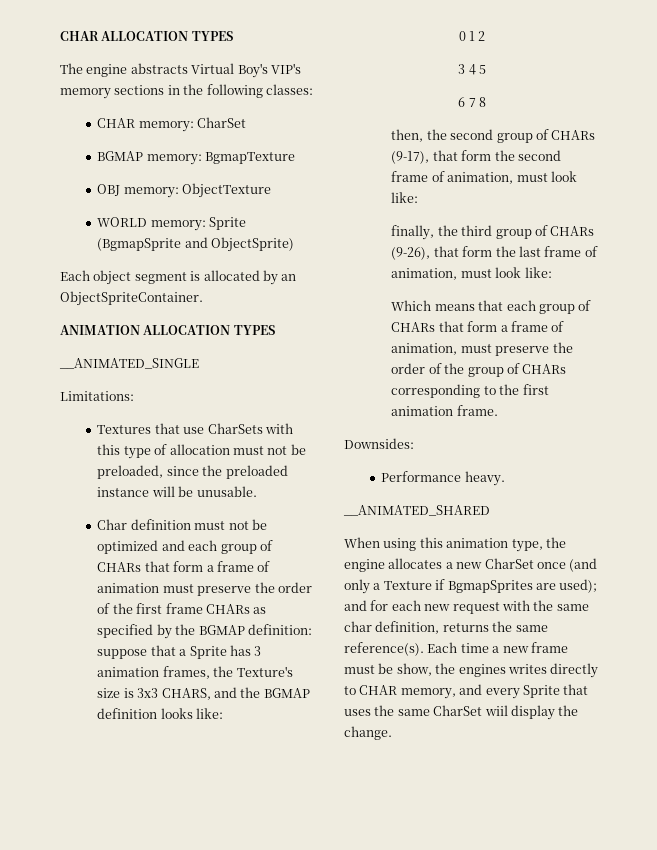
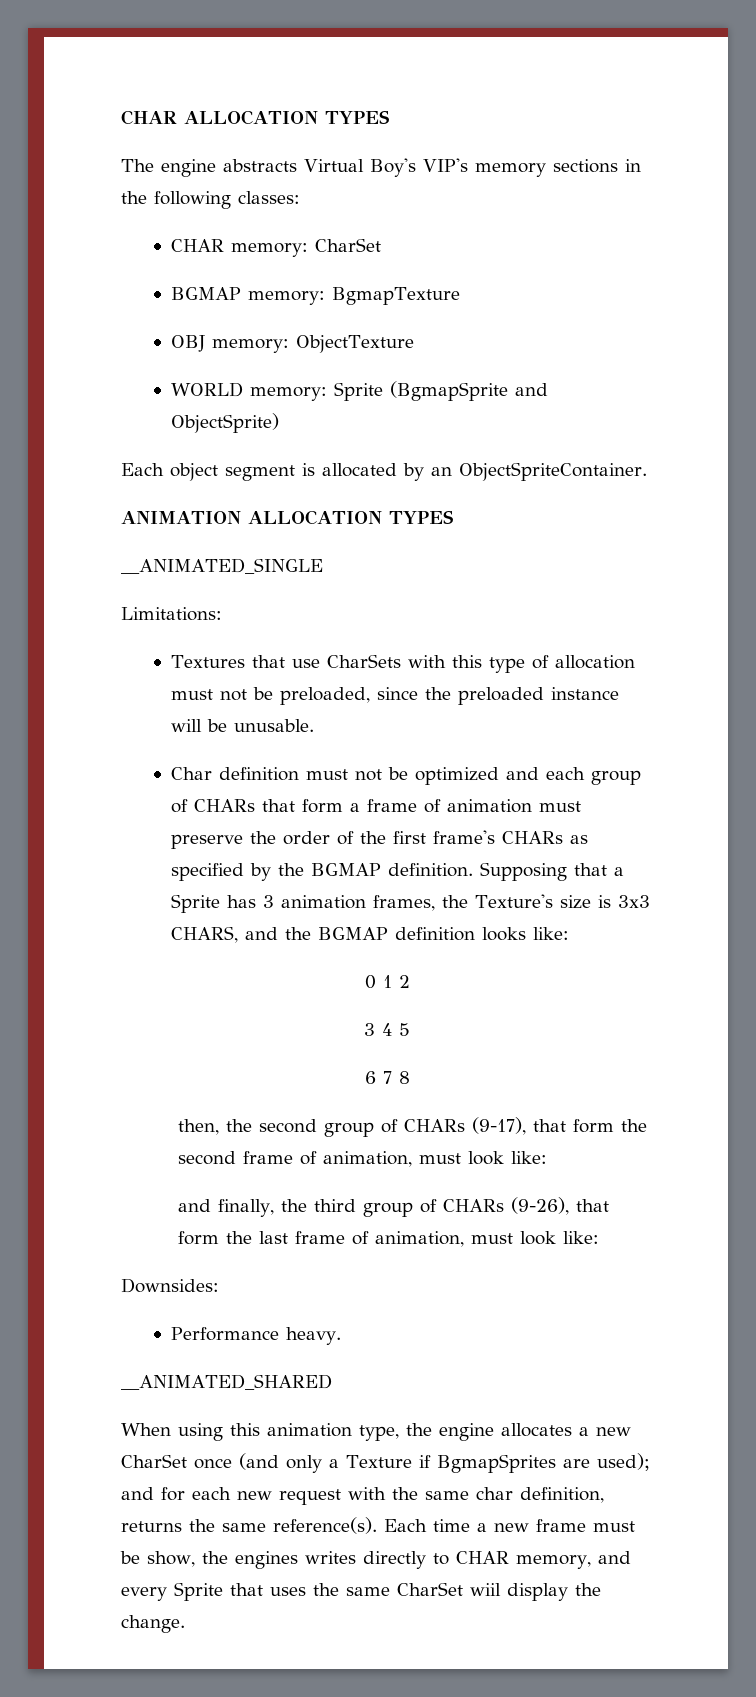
- Char definition must not be optimized and each group of CHARs that form a frame of animation must preserve the order of the first frame CHARs as specified by the BGMAP definition: suppose that a Sprite has 3 animation frames, the Texture's size is 3x3 CHARS, and the BGMAP definition looks like:
+ Char definition must not be optimized and each group of CHARs that form a frame of animation must preserve the order of the first frame's CHARs as specified by the BGMAP definition. Supposing that a Sprite has 3 animation frames, the Texture's size is 3x3 CHARS, and the BGMAP definition looks like:
- finally, the third group of CHARs (9-26), that form the last frame of animation, must look like:
+ and finally, the third group of CHARs (9-26), that form the last frame of animation, must look like:
- Which means that each group of CHARs that form a frame of animation, must preserve the order of the group of CHARs corresponding to the first animation frame.

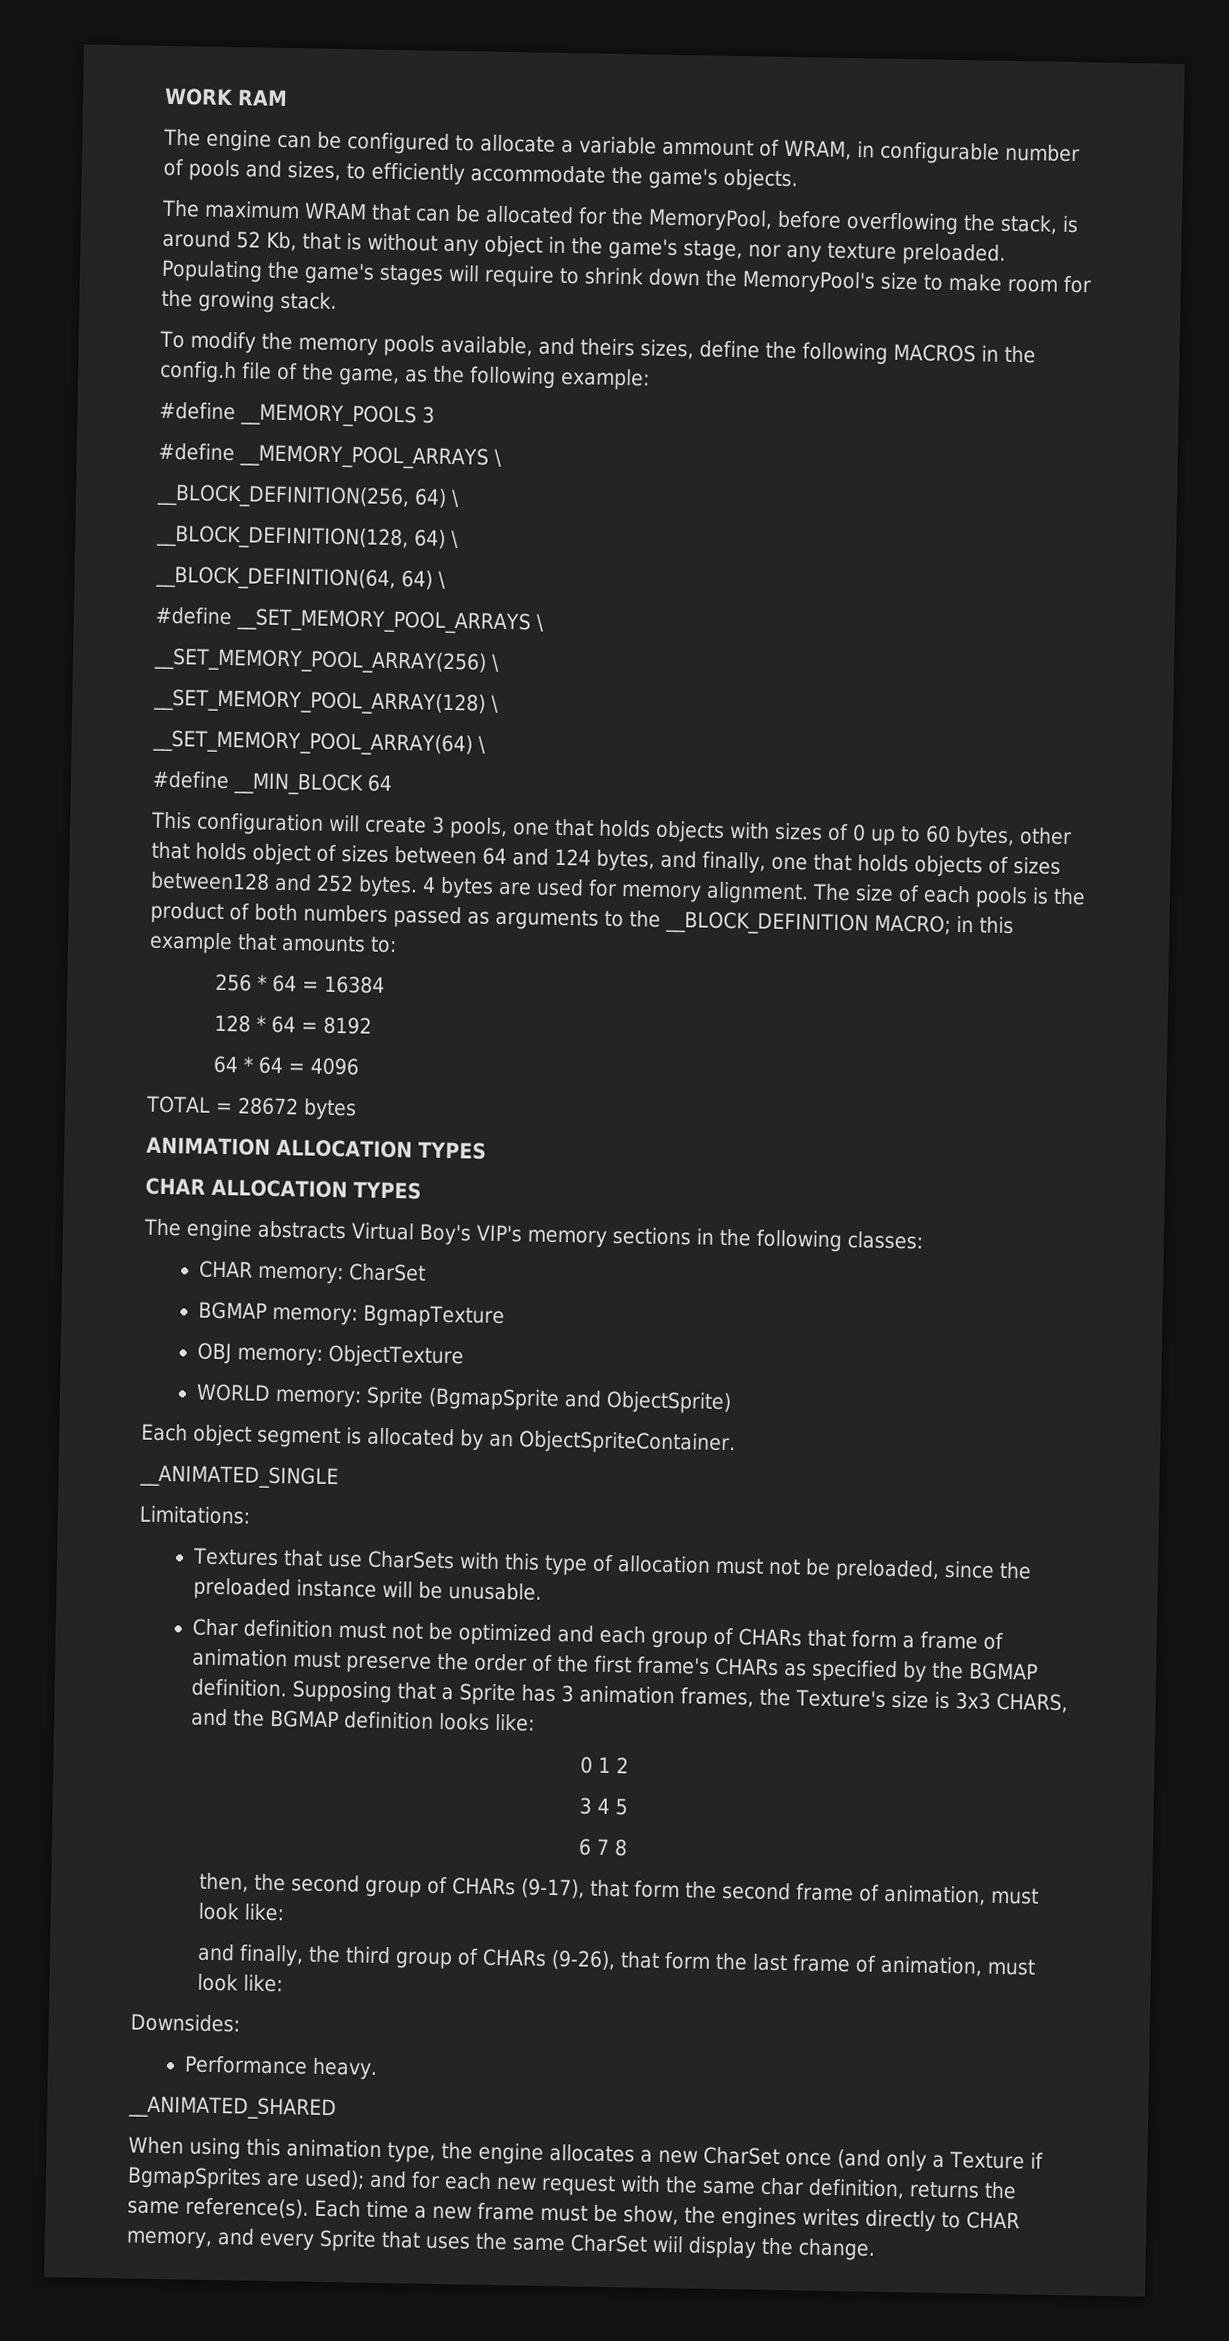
+ WORK RAM
+ The engine can be configured to allocate a variable ammount of WRAM, in configurable number of pools and sizes, to efficiently accommodate the game's objects.
+ The maximum WRAM that can be allocated for the MemoryPool, before overflowing the stack, is around 52 Kb, that is without any object in the game's stage, nor any texture preloaded. Populating the game's stages will require to shrink down the MemoryPool's size to make room for the growing stack.
+ To modify the memory pools available, and theirs sizes, define the following MACROS in the config.h file of the game, as the following example:
+ #define __MEMORY_POOLS 3
+ #define __MEMORY_POOL_ARRAYS \
+ __BLOCK_DEFINITION(256, 64) \
+ __BLOCK_DEFINITION(128, 64) \
+ __BLOCK_DEFINITION(64, 64) \
+ #define __SET_MEMORY_POOL_ARRAYS \
+ __SET_MEMORY_POOL_ARRAY(256) \
+ __SET_MEMORY_POOL_ARRAY(128) \
+ __SET_MEMORY_POOL_ARRAY(64) \
+ #define __MIN_BLOCK 64
+ This configuration will create 3 pools, one that holds objects with sizes of 0 up to 60 bytes, other that holds object of sizes between 64 and 124 bytes, and finally, one that holds objects of sizes between128 and 252 bytes. 4 bytes are used for memory alignment. The size of each pools is the product of both numbers passed as arguments to the __BLOCK_DEFINITION MACRO; in this example that amounts to:
+ 256 * 64 = 16384
+ 128 * 64 = 8192
+ 64 * 64 = 4096
+ TOTAL = 28672 bytes
+ ANIMATION ALLOCATION TYPES
- ANIMATION ALLOCATION TYPES

